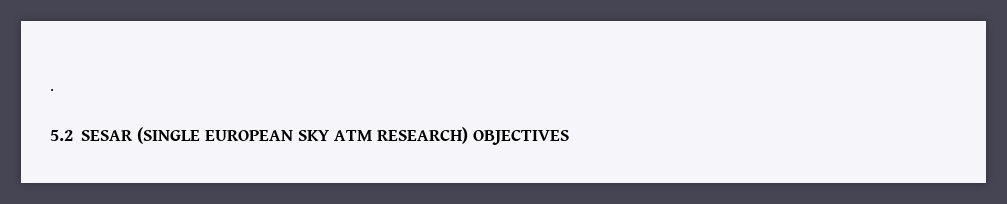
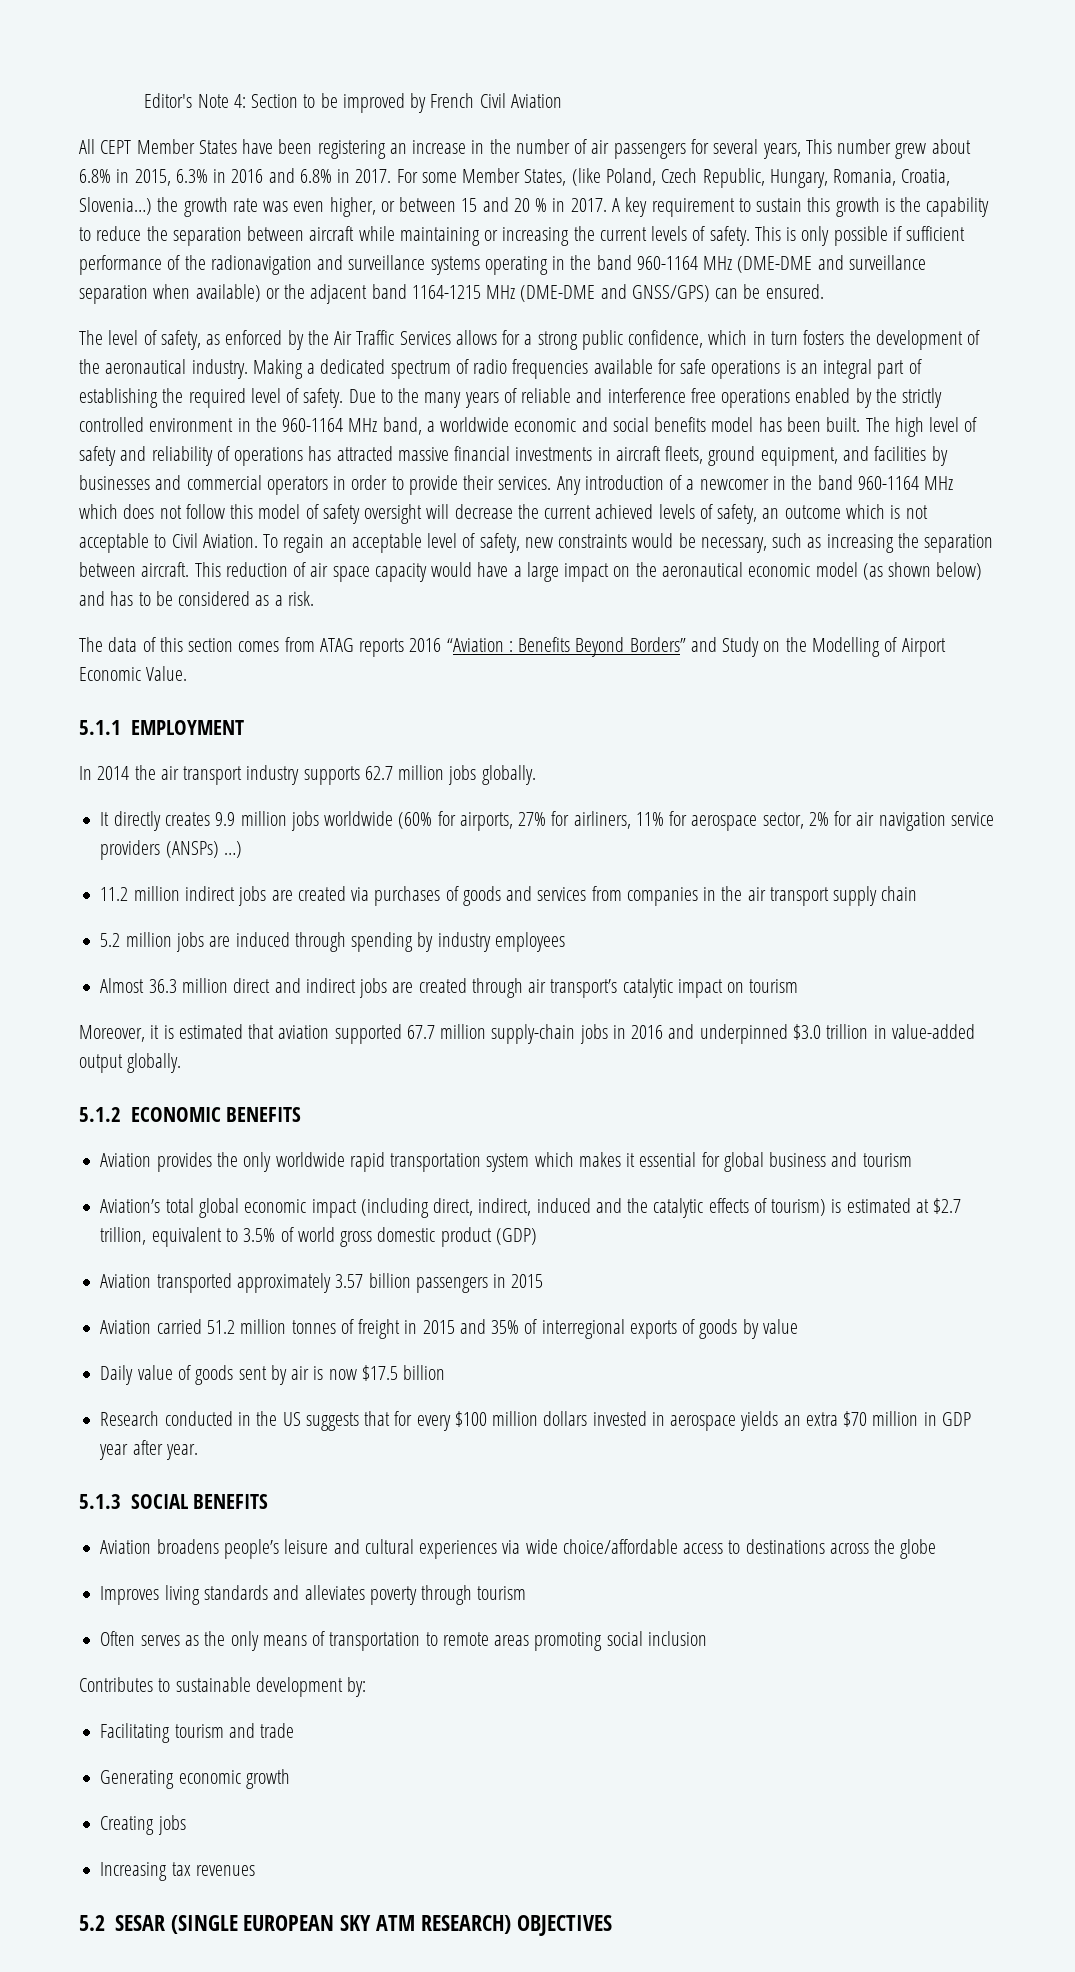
- .
+ Editor's Note 4: Section to be improved by French Civil Aviation
+ All CEPT Member States have been registering an increase in the number of air passengers for several years, This number grew about 6.8% in 2015, 6.3% in 2016 and 6.8% in 2017. For some Member States, (like Poland, Czech Republic, Hungary, Romania, Croatia, Slovenia…) the growth rate was even higher, or between 15 and 20 % in 2017. A key requirement to sustain this growth is the capability to reduce the separation between aircraft while maintaining or increasing the current levels of safety. This is only possible if sufficient performance of the radionavigation and surveillance systems operating in the band 960-1164 MHz (DME-DME and surveillance separation when available) or the adjacent band 1164-1215 MHz (DME-DME and GNSS/GPS) can be ensured.
+ The level of safety, as enforced by the Air Traffic Services allows for a strong public confidence, which in turn fosters the development of the aeronautical industry. Making a dedicated spectrum of radio frequencies available for safe operations is an integral part of establishing the required level of safety. Due to the many years of reliable and interference free operations enabled by the strictly controlled environment in the 960-1164 MHz band, a worldwide economic and social benefits model has been built. The high level of safety and reliability of operations has attracted massive financial investments in aircraft fleets, ground equipment, and facilities by businesses and commercial operators in order to provide their services. Any introduction of a newcomer in the band 960-1164 MHz which does not follow this model of safety oversight will decrease the current achieved levels of safety, an outcome which is not acceptable to Civil Aviation. To regain an acceptable level of safety, new constraints would be necessary, such as increasing the separation between aircraft. This reduction of air space capacity would have a large impact on the aeronautical economic model (as shown below) and has to be considered as a risk.
+ The data of this section comes from ATAG reports 2016 “Aviation : Benefits Beyond Borders” and Study on the Modelling of Airport Economic Value.
+ 5.1.1 EMPLOYMENT
+ In 2014 the air transport industry supports 62.7 million jobs globally.
+ It directly creates 9.9 million jobs worldwide (60% for airports, 27% for airliners, 11% for aerospace sector, 2% for air navigation service providers (ANSPs) …)
+ 11.2 million indirect jobs are created via purchases of goods and services from companies in the air transport supply chain
+ 5.2 million jobs are induced through spending by industry employees
+ Almost 36.3 million direct and indirect jobs are created through air transport’s catalytic impact on tourism
+ Moreover, it is estimated that aviation supported 67.7 million supply-chain jobs in 2016 and underpinned $3.0 trillion in value-added output globally.
+ 5.1.2 ECONOMIC BENEFITS
+ Aviation provides the only worldwide rapid transportation system which makes it essential for global business and tourism
+ Aviation’s total global economic impact (including direct, indirect, induced and the catalytic effects of tourism) is estimated at $2.7 trillion, equivalent to 3.5% of world gross domestic product (GDP)
+ Aviation transported approximately 3.57 billion passengers in 2015
+ Aviation carried 51.2 million tonnes of freight in 2015 and 35% of interregional exports of goods by value
+ Daily value of goods sent by air is now $17.5 billion
+ Research conducted in the US suggests that for every $100 million dollars invested in aerospace yields an extra $70 million in GDP year after year.
+ 5.1.3 SOCIAL BENEFITS
+ Aviation broadens people’s leisure and cultural experiences via wide choice/affordable access to destinations across the globe
+ Improves living standards and alleviates poverty through tourism
+ Often serves as the only means of transportation to remote areas promoting social inclusion
+ Contributes to sustainable development by:
+ Facilitating tourism and trade
+ Generating economic growth
+ Creating jobs
+ Increasing tax revenues

